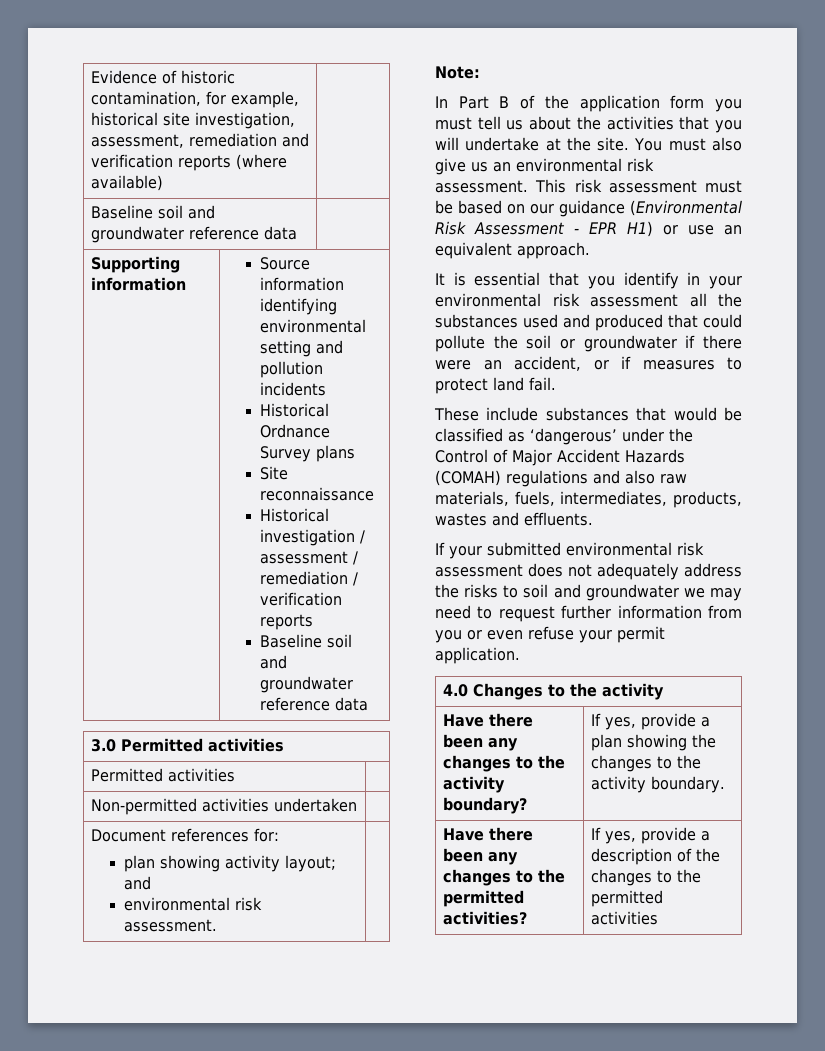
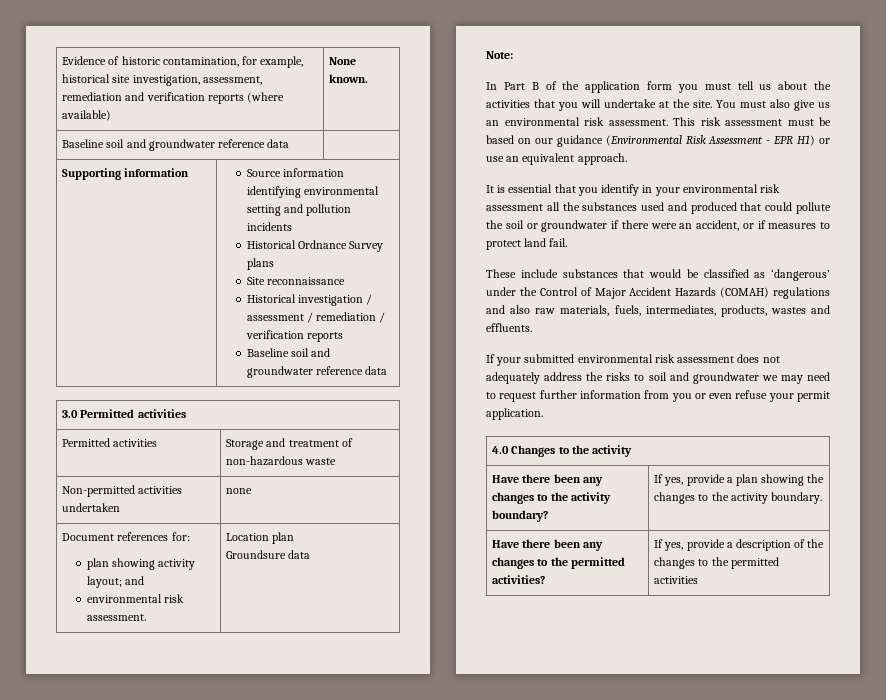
- Evidence of historic contamination, for example, historical site investigation, assessment, remediation and verification reports (where available) |
+ Evidence of historic contamination, for example, historical site investigation, assessment, remediation and verification reports (where available) | None known.
- Permitted activities |
+ Permitted activities | Storage and treatment of non-hazardous waste
- Non-permitted activities undertaken |
+ Non-permitted activities undertaken | none
  Document references for:
  plan showing activity layout; and
- environmental risk assessment. |
+ environmental risk assessment. | Location plan
+ Groundsure data

